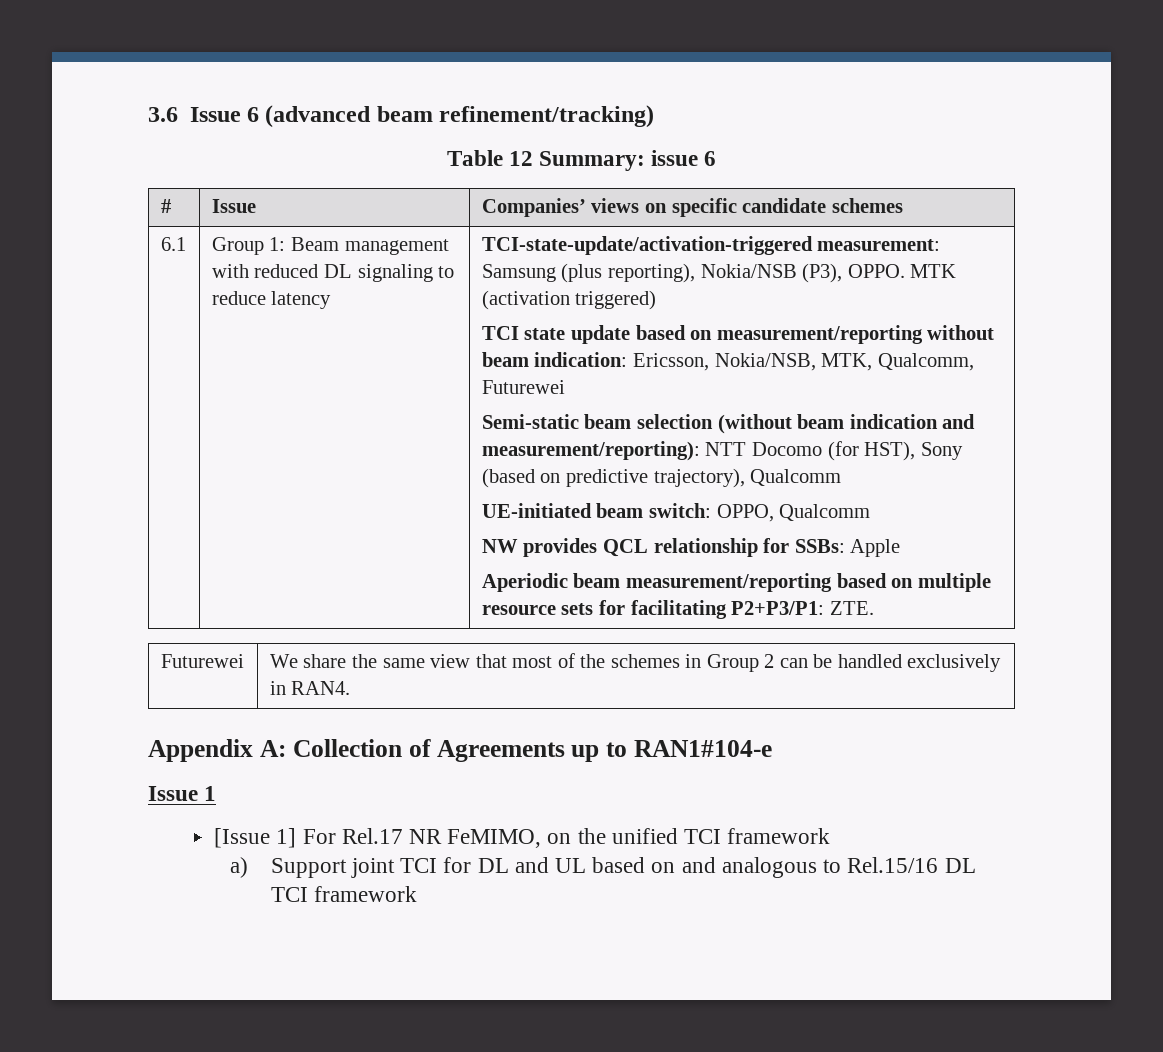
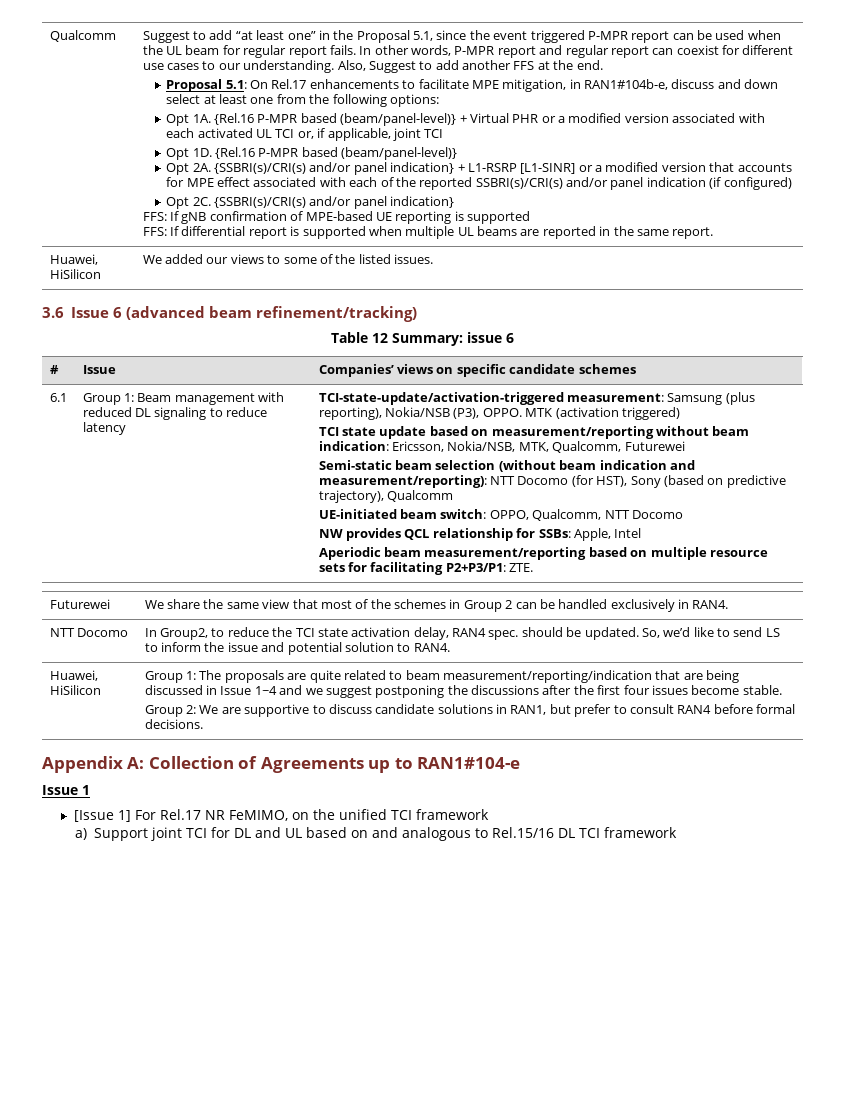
+ Qualcomm | Suggest to add “at least one” in the Proposal 5.1, since the event triggered P-MPR report can be used when the UL beam for regular report fails. In other words, P-MPR report and regular report can coexist for different use cases to our understanding. Also, Suggest to add another FFS at the end.
+ Proposal 5.1: On Rel.17 enhancements to facilitate MPE mitigation, in RAN1#104b-e, discuss and down select at least one from the following options:
+ Opt 1A. {Rel.16 P-MPR based (beam/panel-level)} + Virtual PHR or a modified version associated with each activated UL TCI or, if applicable, joint TCI
+ Opt 1D. {Rel.16 P-MPR based (beam/panel-level)}
+ Opt 2A. {SSBRI(s)/CRI(s) and/or panel indication} + L1-RSRP [L1-SINR] or a modified version that accounts for MPE effect associated with each of the reported SSBRI(s)/CRI(s) and/or panel indication (if configured)
+ Opt 2C. {SSBRI(s)/CRI(s) and/or panel indication}
+ FFS: If gNB confirmation of MPE-based UE reporting is supported
+ FFS: If differential report is supported when multiple UL beams are reported in the same report.
+ Huawei, HiSilicon | We added our views to some of the listed issues.
- UE-initiated beam switch: OPPO, Qualcomm
+ UE-initiated beam switch: OPPO, Qualcomm, NTT Docomo
- NW provides QCL relationship for SSBs: Apple
+ NW provides QCL relationship for SSBs: Apple, Intel
+ NTT Docomo | In Group2, to reduce the TCI state activation delay, RAN4 spec. should be updated. So, we’d like to send LS to inform the issue and potential solution to RAN4.
+ Huawei, HiSilicon | Group 1: The proposals are quite related to beam measurement/reporting/indication that are being discussed in Issue 1~4 and we suggest postponing the discussions after the first four issues become stable.
+ Group 2: We are supportive to discuss candidate solutions in RAN1, but prefer to consult RAN4 before formal decisions.

